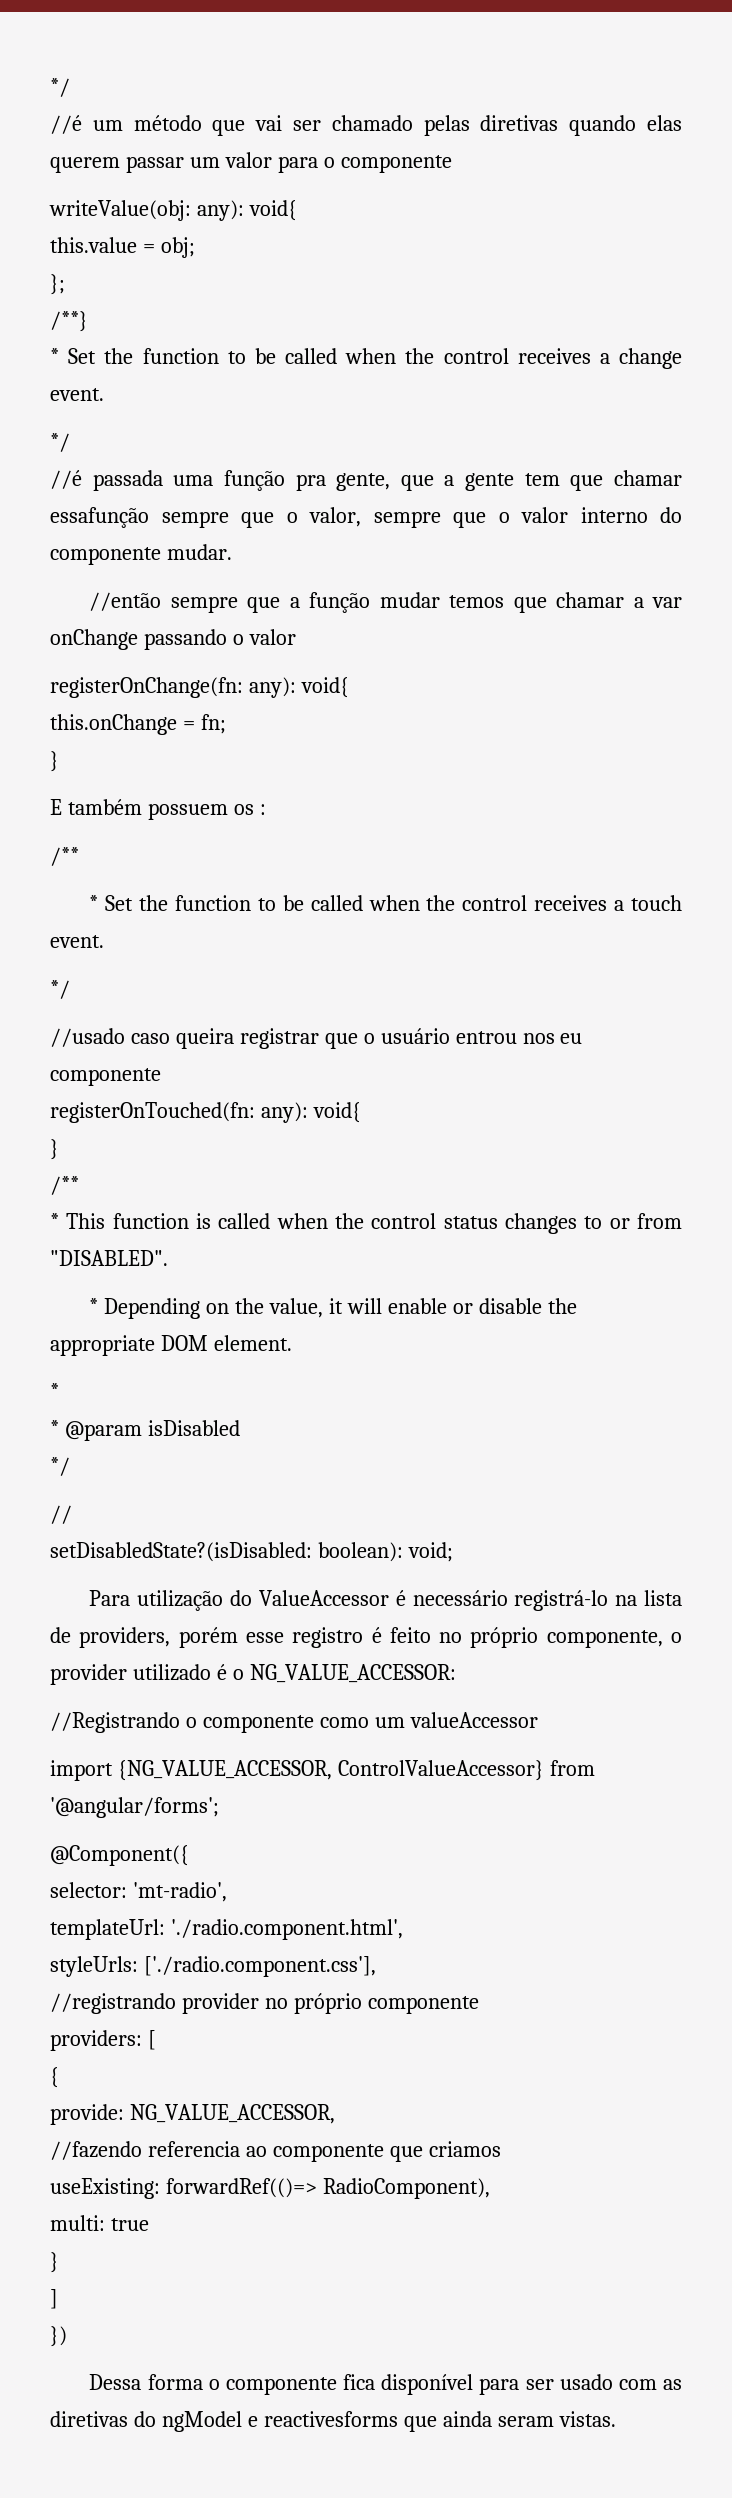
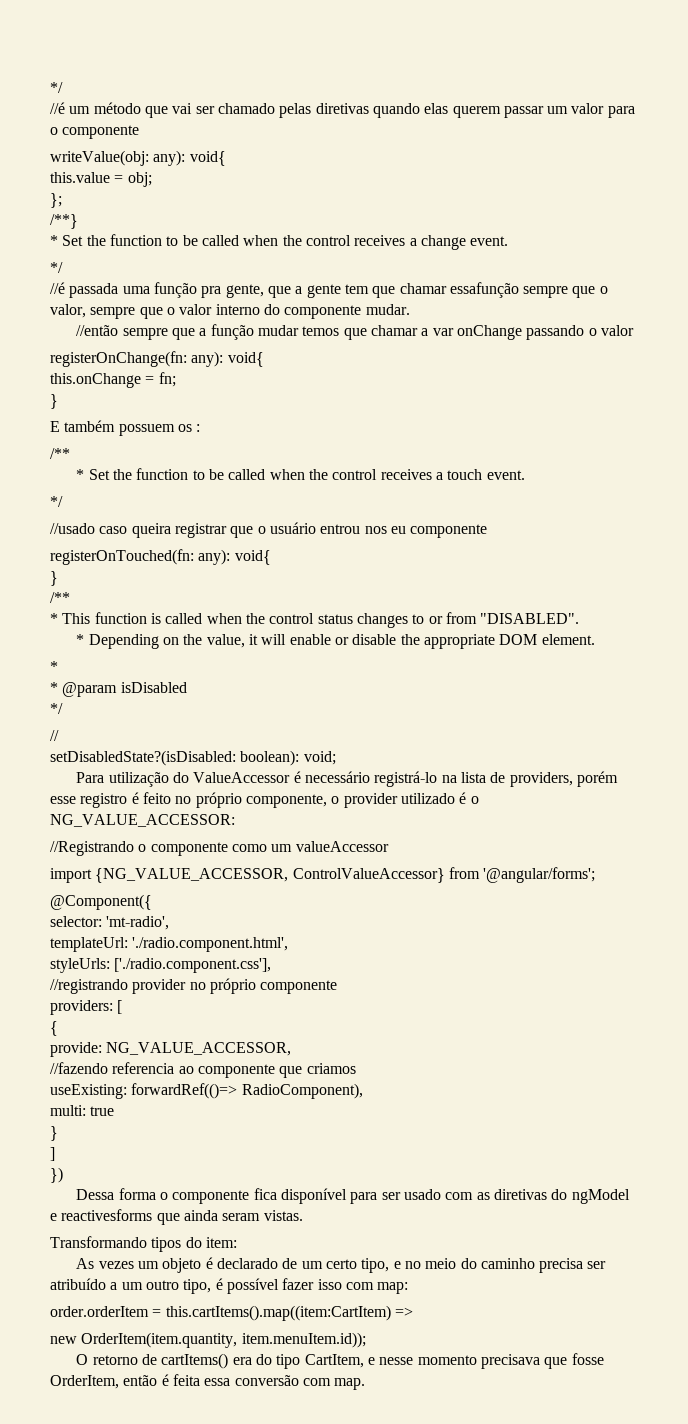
+ Transformando tipos do item:
+ As vezes um objeto é declarado de um certo tipo, e no meio do caminho precisa ser atribuído a um outro tipo, é possível fazer isso com map:
+ order.orderItem = this.cartItems().map((item:CartItem) =>
+ new OrderItem(item.quantity, item.menuItem.id));
+ O retorno de cartItems() era do tipo CartItem, e nesse momento precisava que fosse OrderItem, então é feita essa conversão com map.

